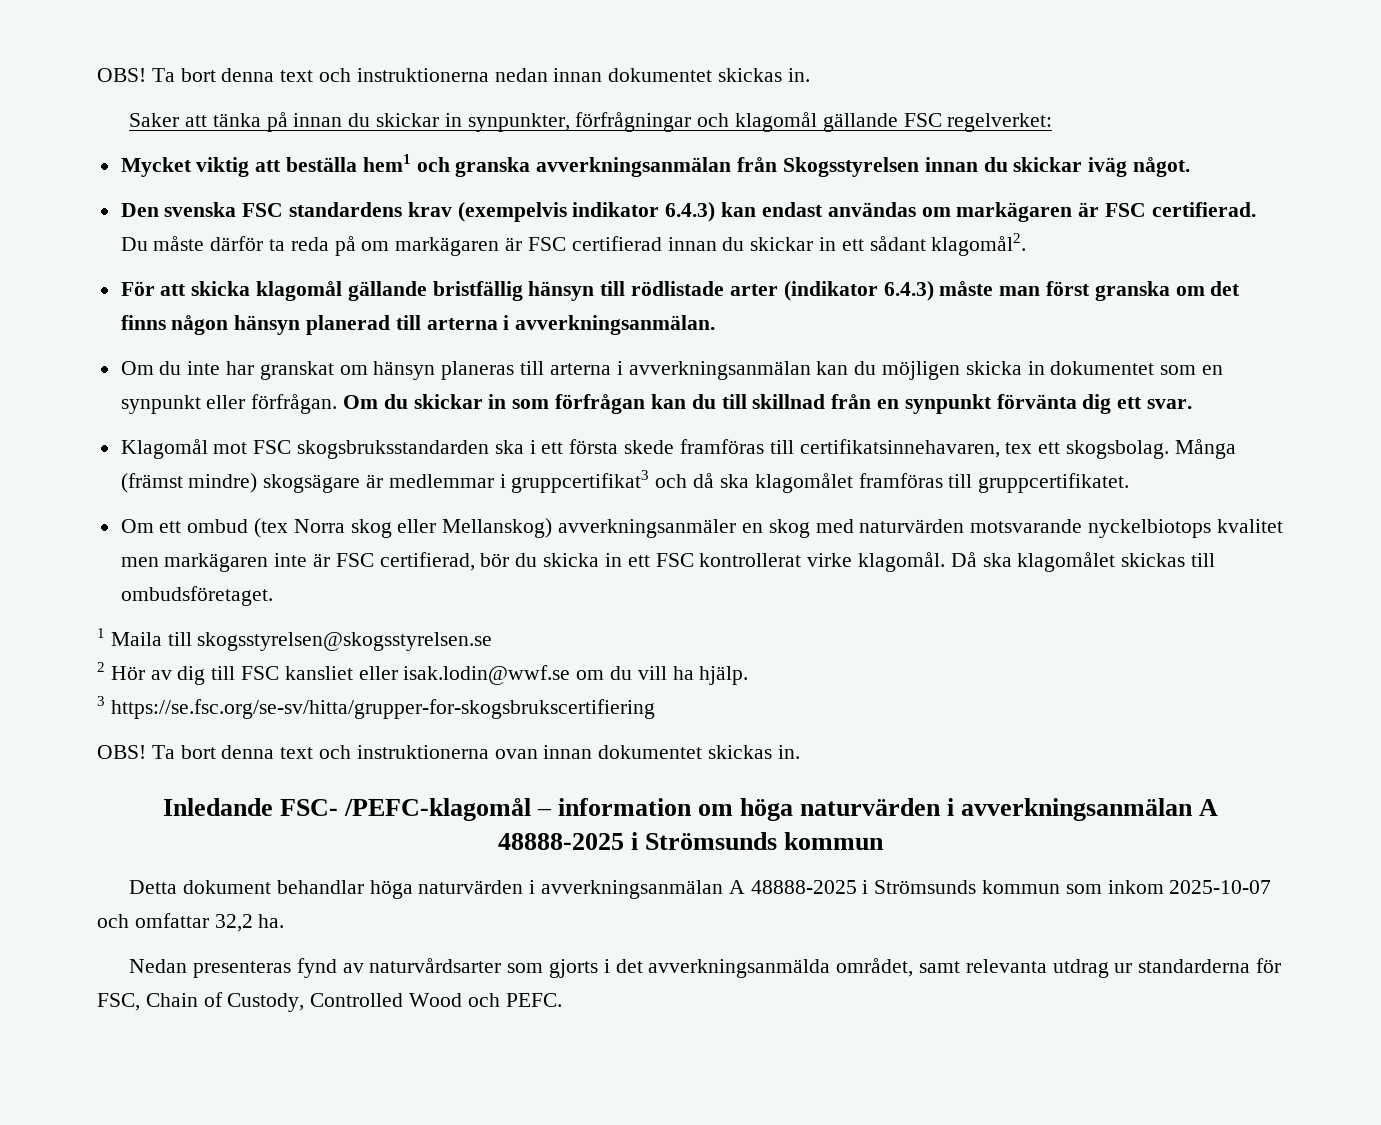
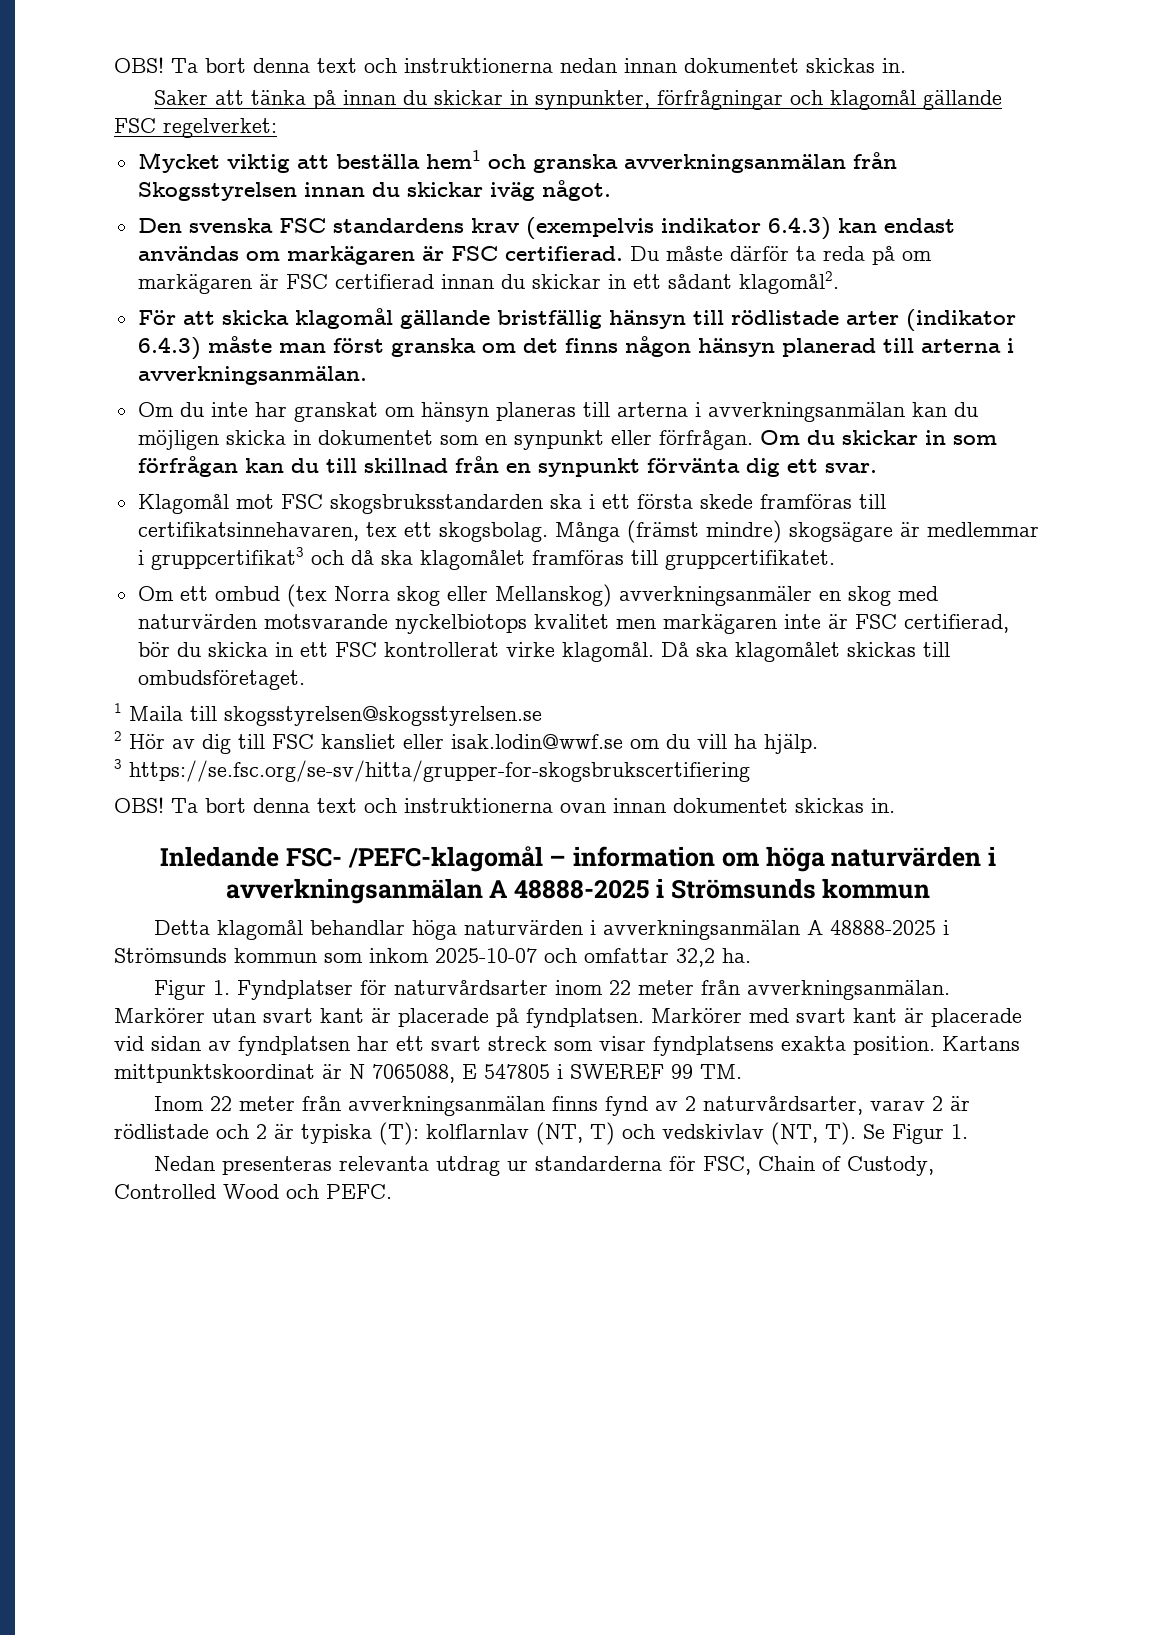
- Detta dokument behandlar höga naturvärden i avverkningsanmälan A 48888-2025 i Strömsunds kommun som inkom 2025-10-07 och omfattar 32,2 ha.
+ Detta klagomål behandlar höga naturvärden i avverkningsanmälan A 48888-2025 i Strömsunds kommun som inkom 2025-10-07 och omfattar 32,2 ha.
- Nedan presenteras fynd av naturvårdsarter som gjorts i det avverkningsanmälda området, samt relevanta utdrag ur standarderna för FSC, Chain of Custody, Controlled Wood och PEFC.
+ Figur 1. Fyndplatser för naturvårdsarter inom 22 meter från avverkningsanmälan. Markörer utan svart kant är placerade på fyndplatsen. Markörer med svart kant är placerade vid sidan av fyndplatsen har ett svart streck som visar fyndplatsens exakta position. Kartans mittpunktskoordinat är N 7065088, E 547805 i SWEREF 99 TM.
+ Inom 22 meter från avverkningsanmälan finns fynd av 2 naturvårdsarter, varav 2 är rödlistade och 2 är typiska (T): kolflarnlav (NT, T) och vedskivlav (NT, T). Se Figur 1.
+ Nedan presenteras relevanta utdrag ur standarderna för FSC, Chain of Custody, Controlled Wood och PEFC.

